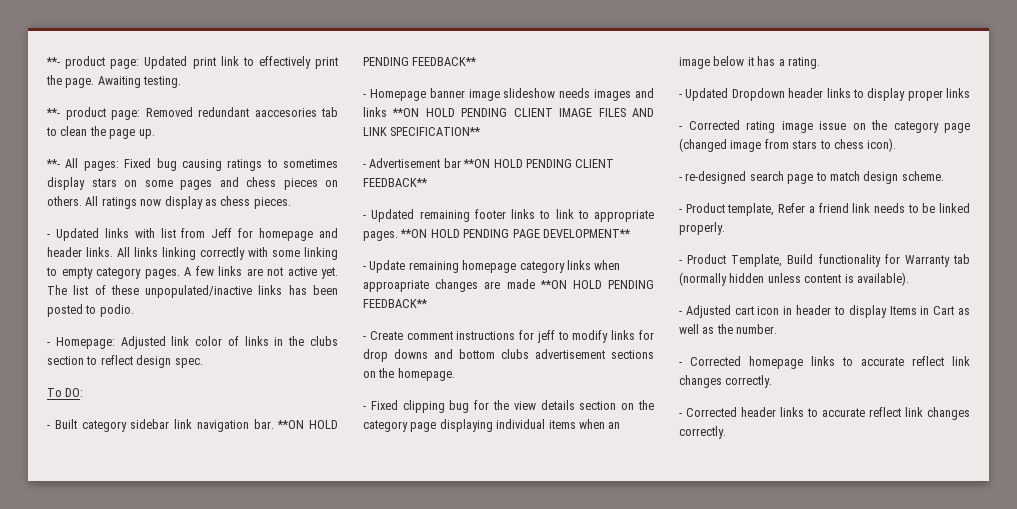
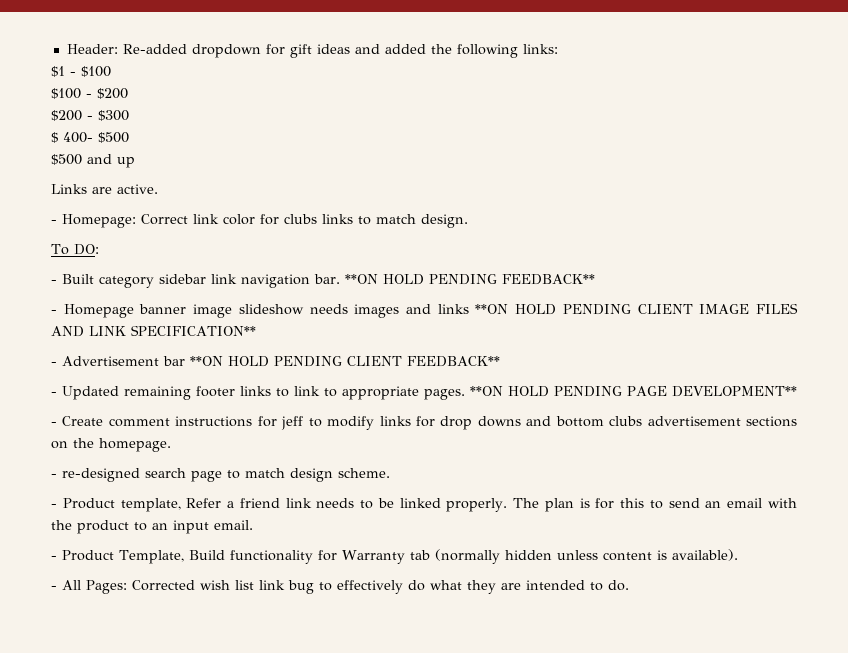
- **- product page: Updated print link to effectively print the page. Awaiting testing.
- **- product page: Removed redundant aaccesories tab to clean the page up.
- **- All pages: Fixed bug causing ratings to sometimes display stars on some pages and chess pieces on others. All ratings now display as chess pieces.
- - Updated links with list from Jeff for homepage and header links. All links linking correctly with some linking to empty category pages. A few links are not active yet. The list of these unpopulated/inactive links has been posted to podio.
+ Header: Re-added dropdown for gift ideas and added the following links:
+ $1 - $100
+ $100 - $200
+ $200 - $300
+ $ 400- $500
+ $500 and up
+ Links are active.
- - Homepage: Adjusted link color of links in the clubs section to reflect design spec.
+ - Homepage: Correct link color for clubs links to match design.
- - Update remaining homepage category links when approapriate changes are made **ON HOLD PENDING FEEDBACK**
- - Fixed clipping bug for the view details section on the category page displaying individual items when an image below it has a rating.
- - Updated Dropdown header links to display proper links
- - Corrected rating image issue on the category page (changed image from stars to chess icon).
+ The plan is for this to send an email with the product to an input email.
- - Adjusted cart icon in header to display Items in Cart as well as the number.
- - Corrected homepage links to accurate reflect link changes correctly.
- - Corrected header links to accurate reflect link changes correctly.
+ - All Pages: Corrected wish list link bug to effectively do what they are intended to do.

